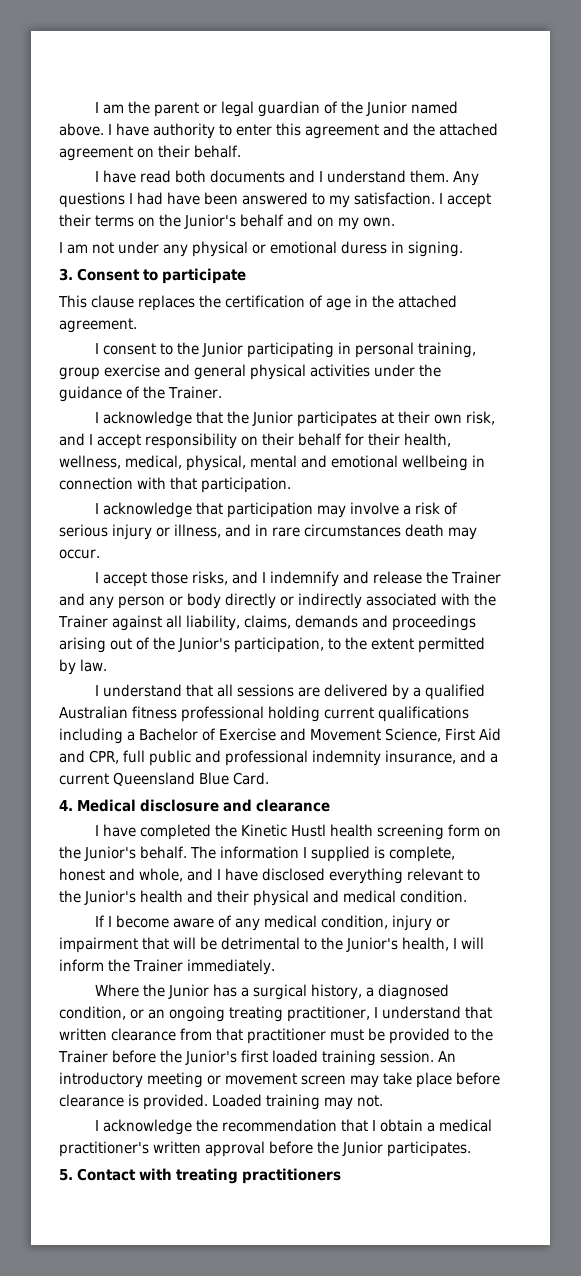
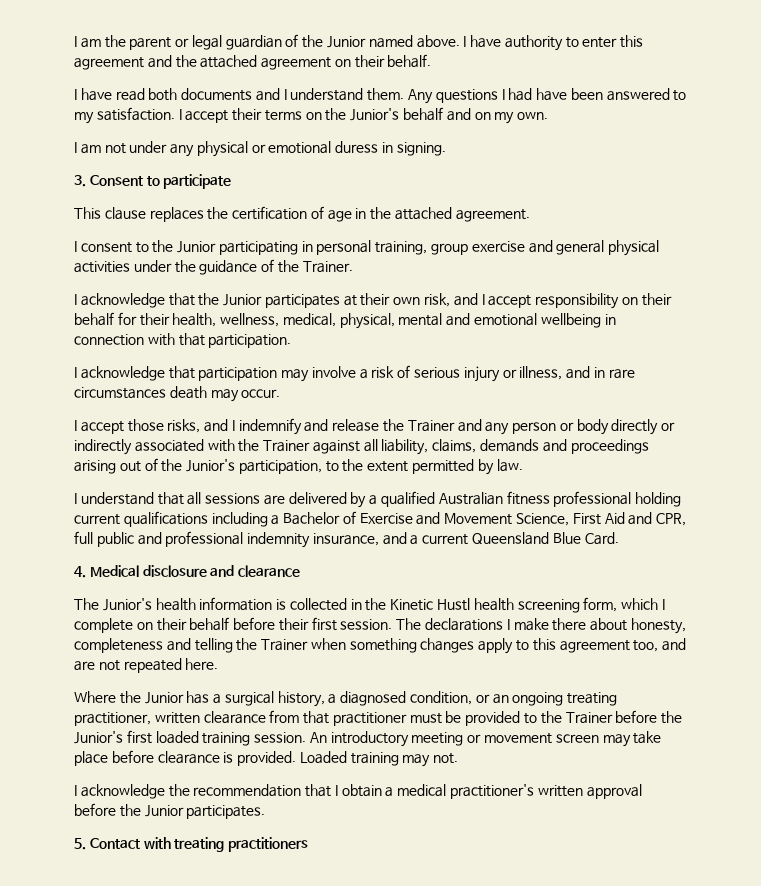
- I have completed the Kinetic Hustl health screening form on the Junior's behalf. The information I supplied is complete, honest and whole, and I have disclosed everything relevant to the Junior's health and their physical and medical condition.
- If I become aware of any medical condition, injury or impairment that will be detrimental to the Junior's health, I will inform the Trainer immediately.
+ The Junior's health information is collected in the Kinetic Hustl health screening form, which I complete on their behalf before their first session. The declarations I make there about honesty, completeness and telling the Trainer when something changes apply to this agreement too, and are not repeated here.
- Where the Junior has a surgical history, a diagnosed condition, or an ongoing treating practitioner, I understand that written clearance from that practitioner must be provided to the Trainer before the Junior's first loaded training session.
+ Where the Junior has a surgical history, a diagnosed condition, or an ongoing treating practitioner, written clearance from that practitioner must be provided to the Trainer before the Junior's first loaded training session.

